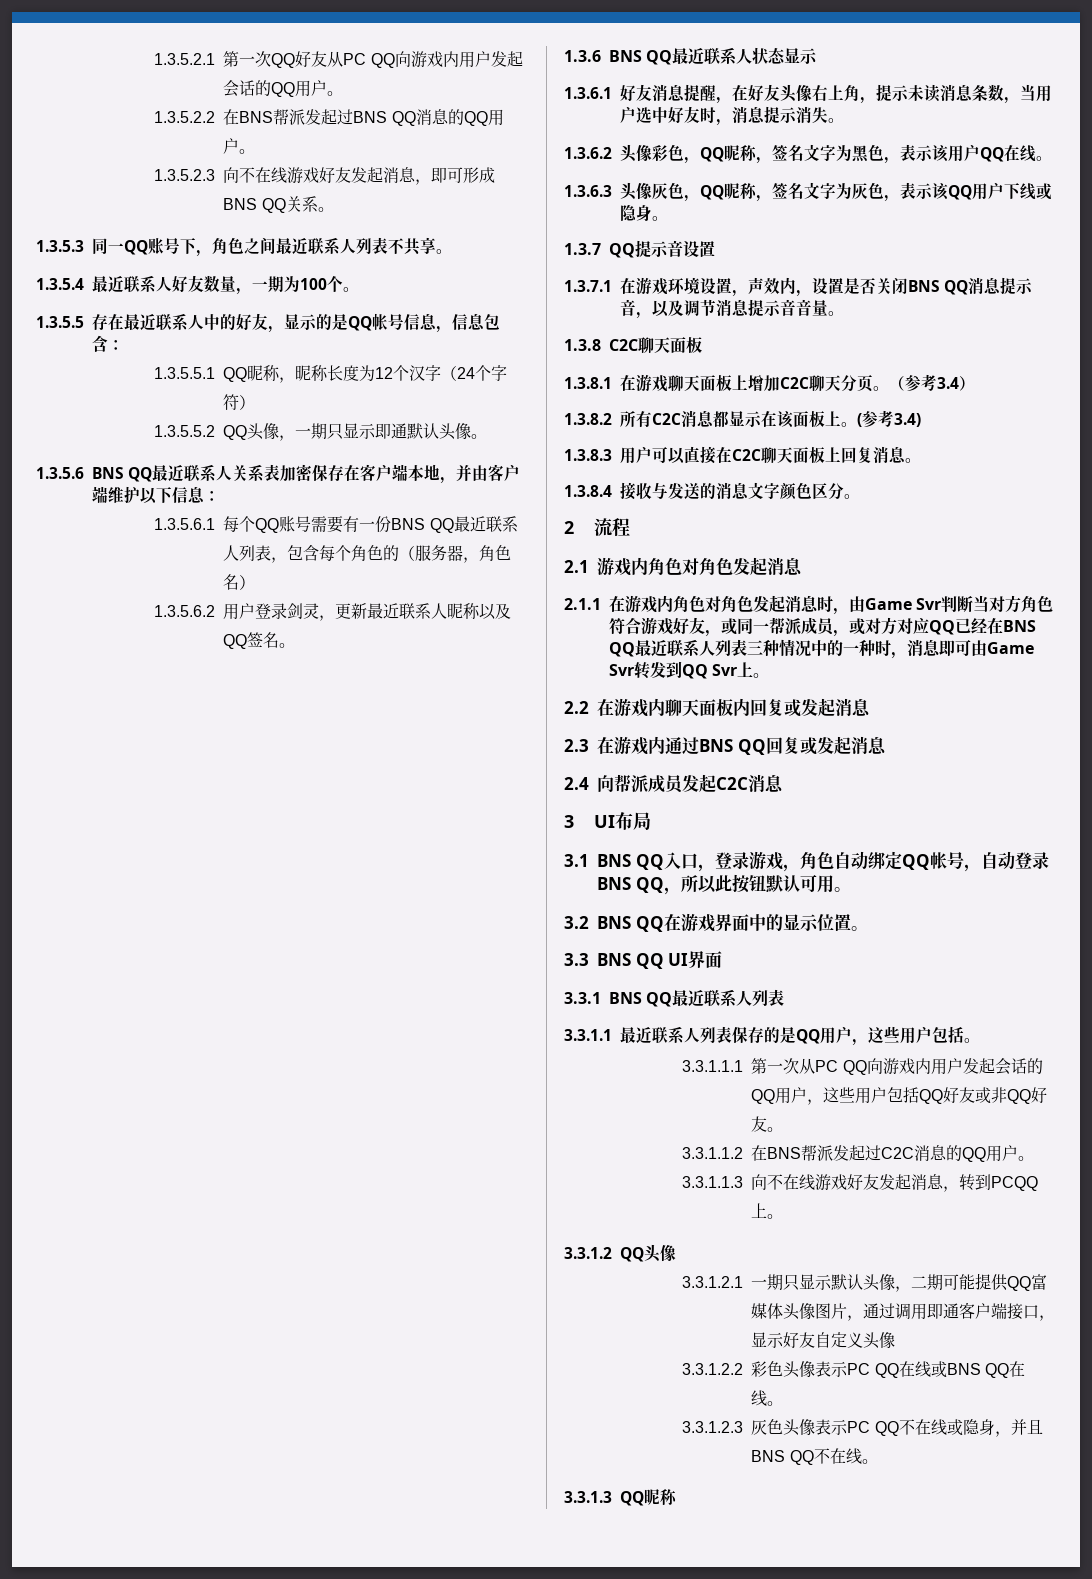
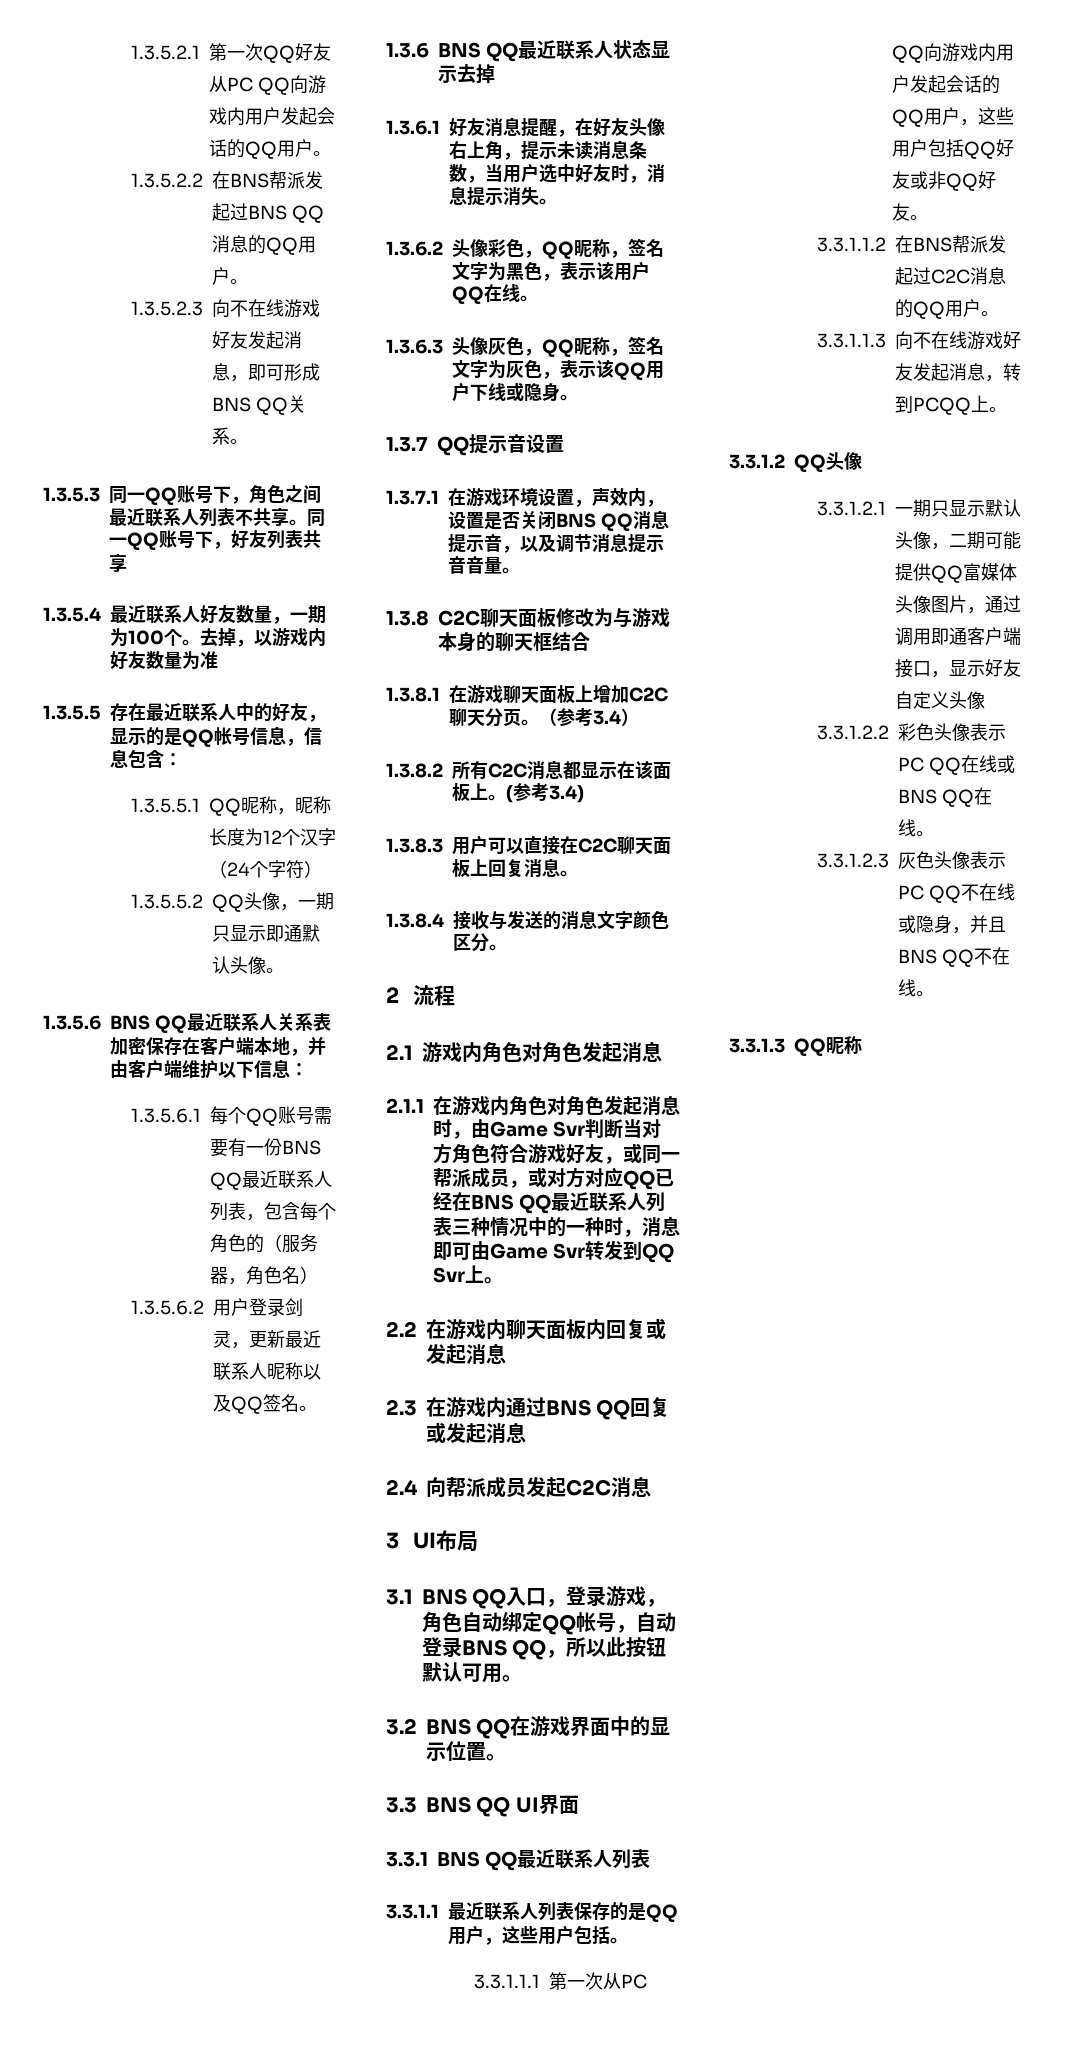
+ 同一QQ账号下，好友列表共享
+ 去掉，以游戏内好友数量为准
- 1.3.6 BNS QQ最近联系人状态显示
+ 1.3.6 BNS QQ最近联系人状态显示去掉
- 1.3.8 C2C聊天面板
+ 1.3.8 C2C聊天面板修改为与游戏本身的聊天框结合

